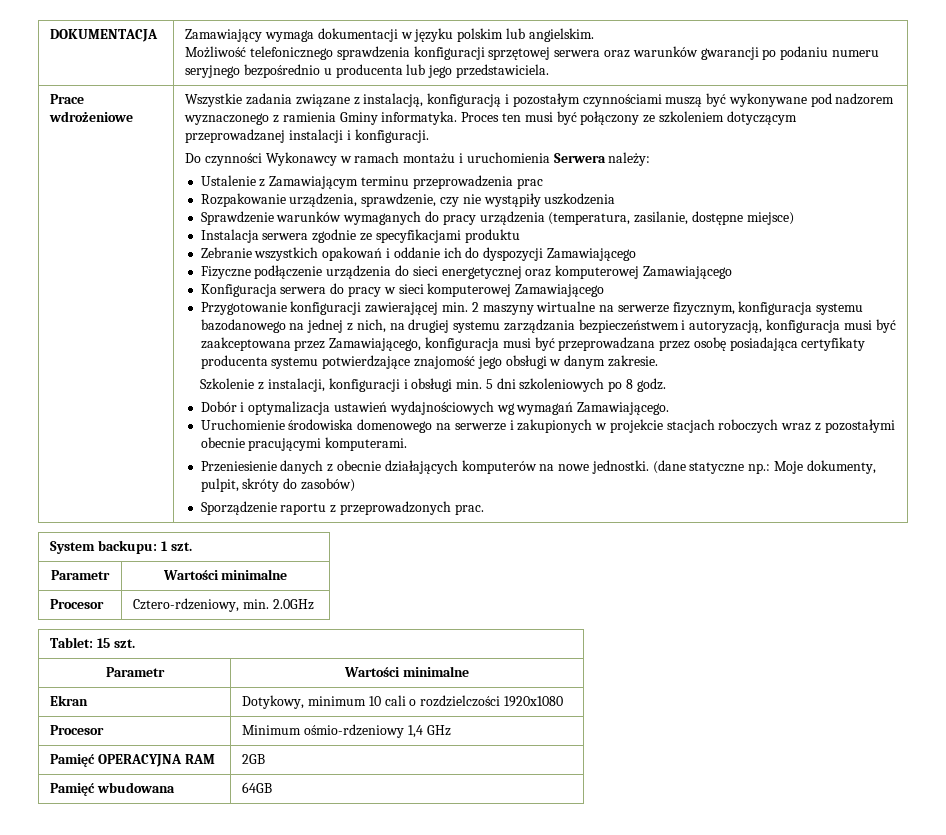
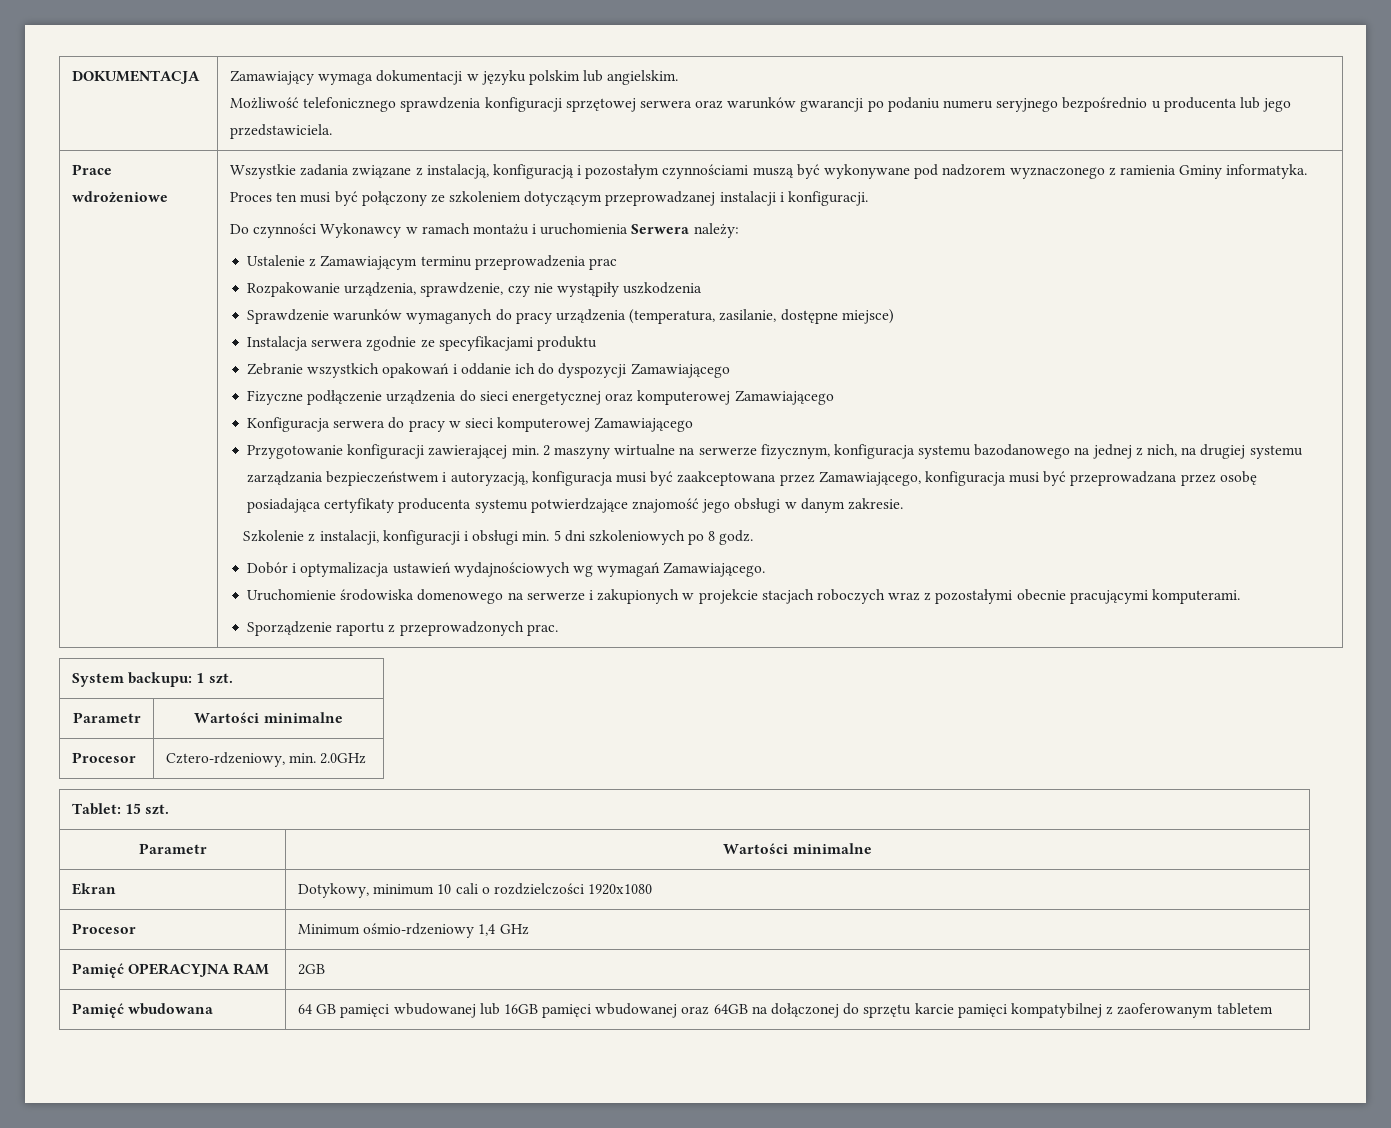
- Przeniesienie danych z obecnie działających komputerów na nowe jednostki. (dane statyczne np.: Moje dokumenty, pulpit, skróty do zasobów)
- Pamięć wbudowana | 64GB
+ Pamięć wbudowana | 64 GB pamięci wbudowanej lub 16GB pamięci wbudowanej oraz 64GB na dołączonej do sprzętu karcie pamięci kompatybilnej z zaoferowanym tabletem

